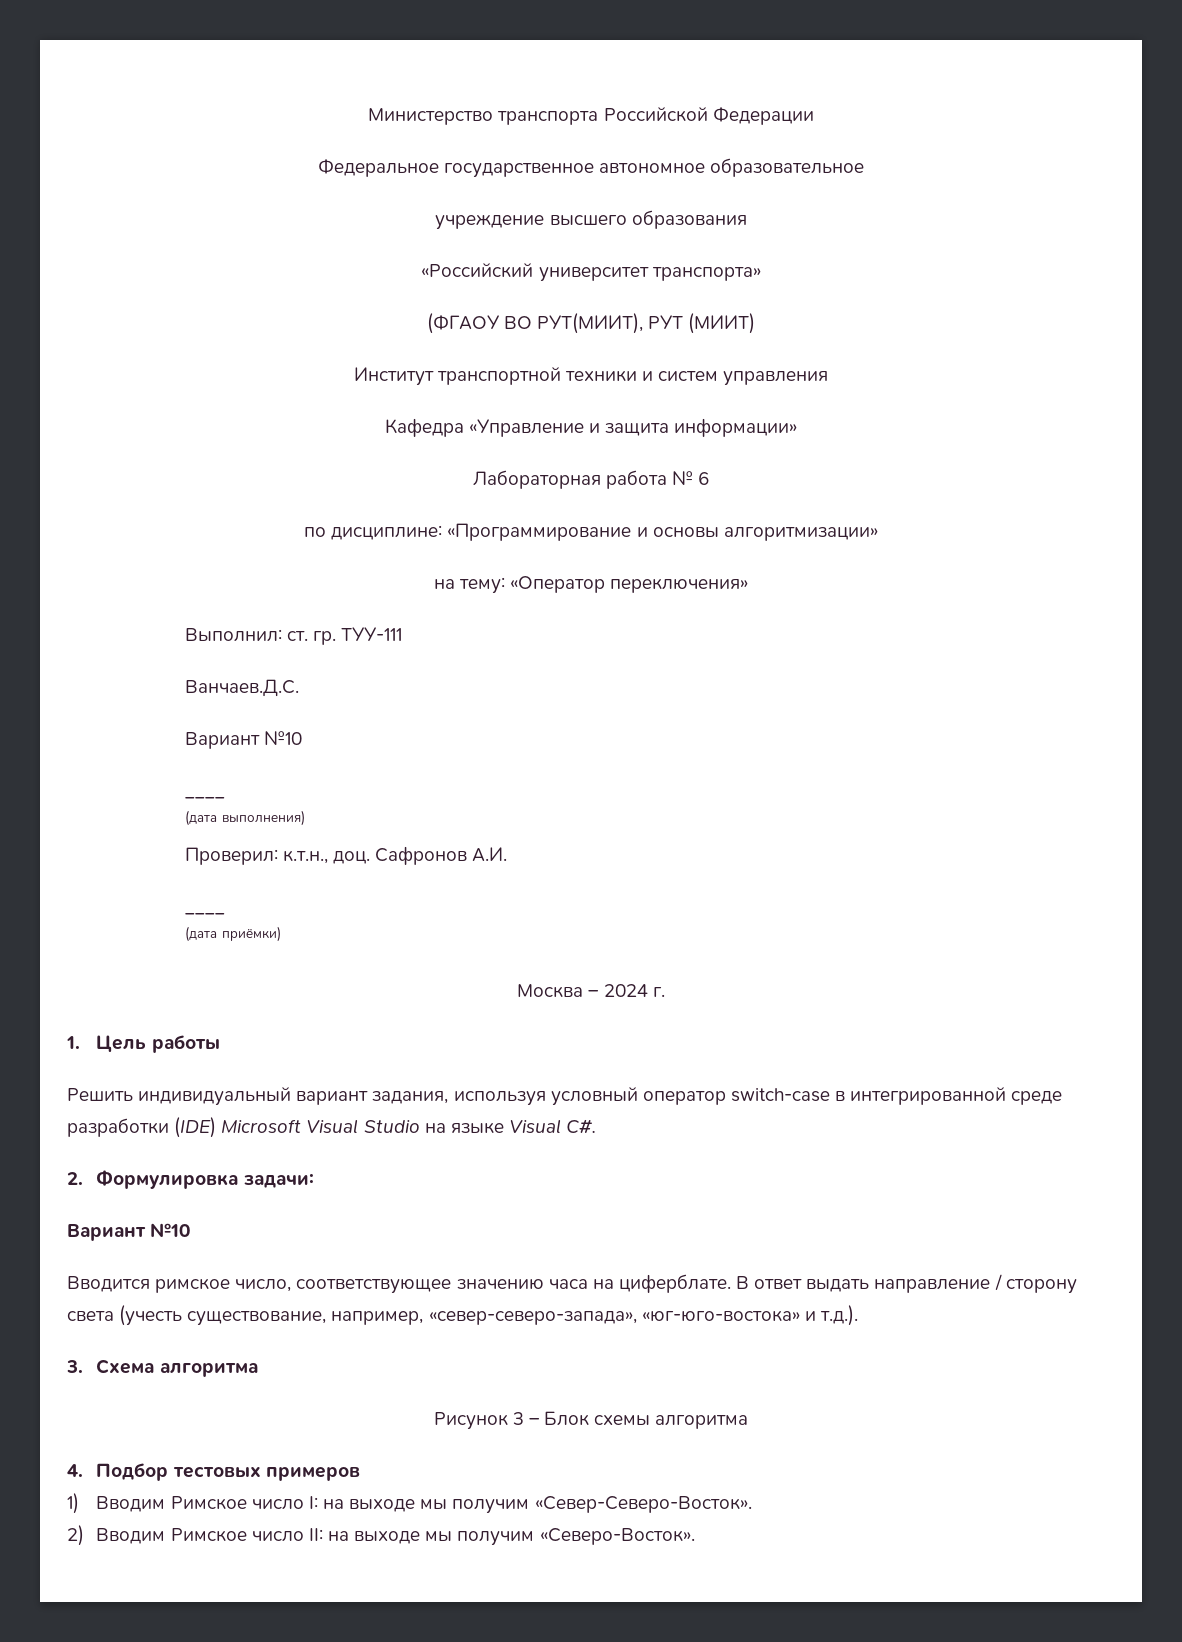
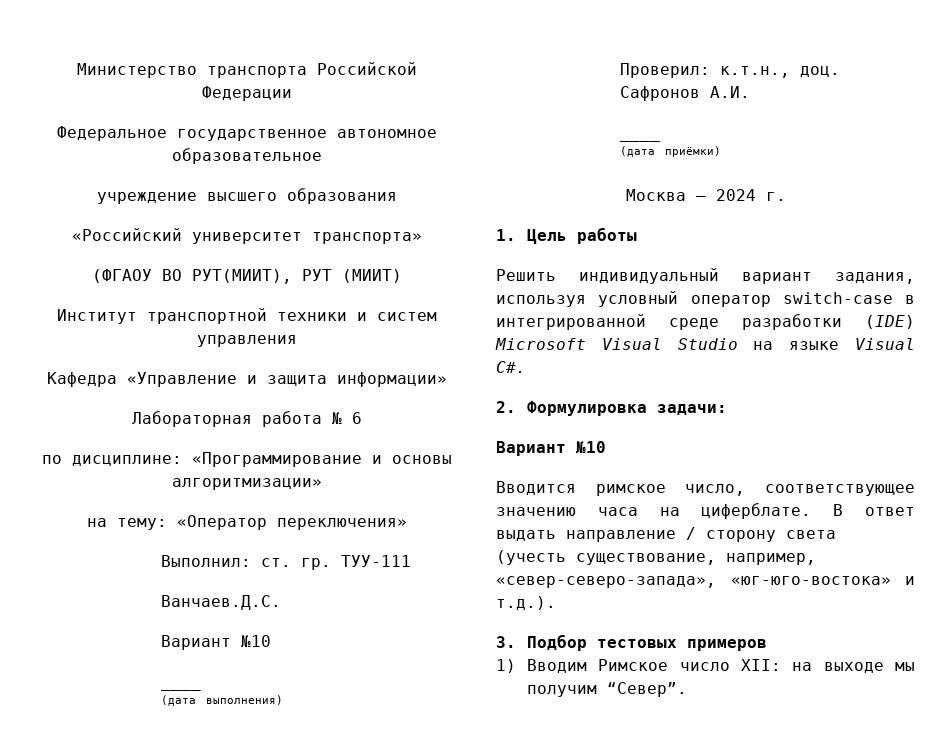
- 3. Схема алгоритма
- Рисунок 3 – Блок схемы алгоритма
- 4. Подбор тестовых примеров
+ 3. Подбор тестовых примеров
- 1) Вводим Римское число I: на выходе мы получим «Север-Северо-Восток».
- 2) Вводим Римское число II: на выходе мы получим «Северо-Восток».
+ 1) Вводим Римское число XII: на выходе мы получим “Север”.

